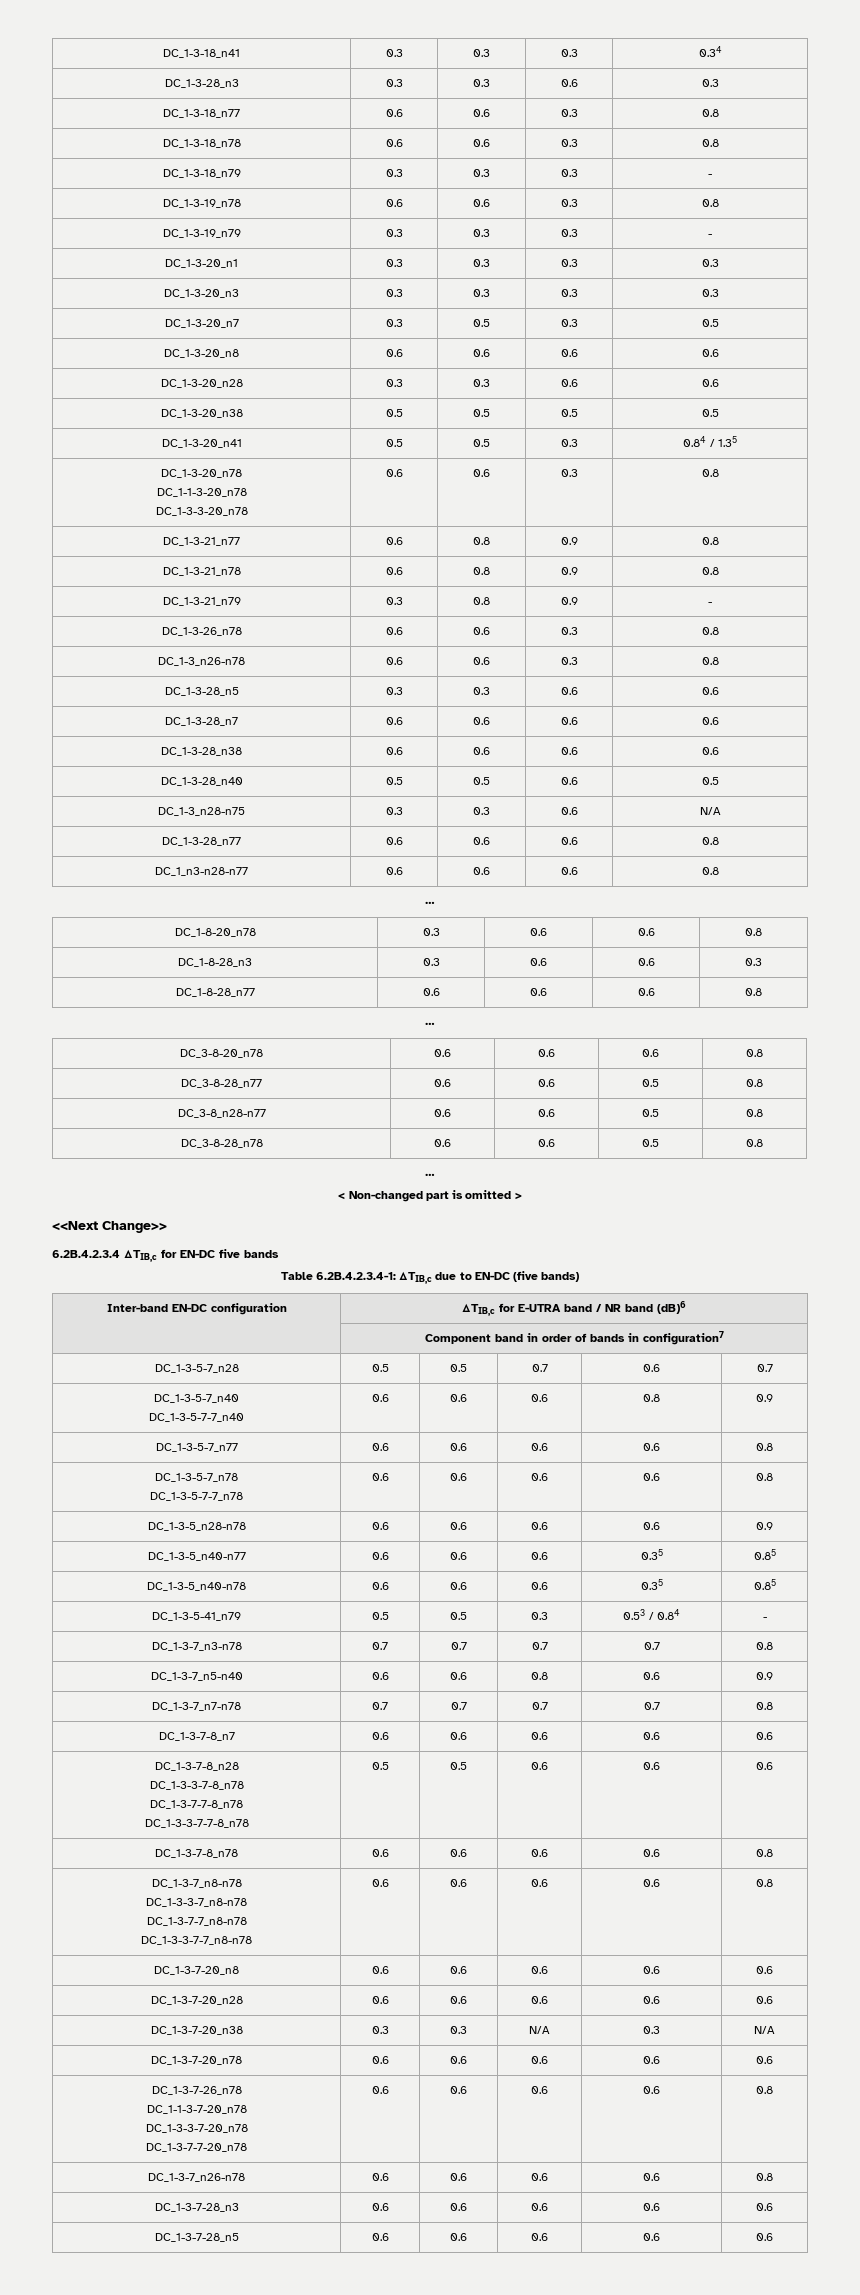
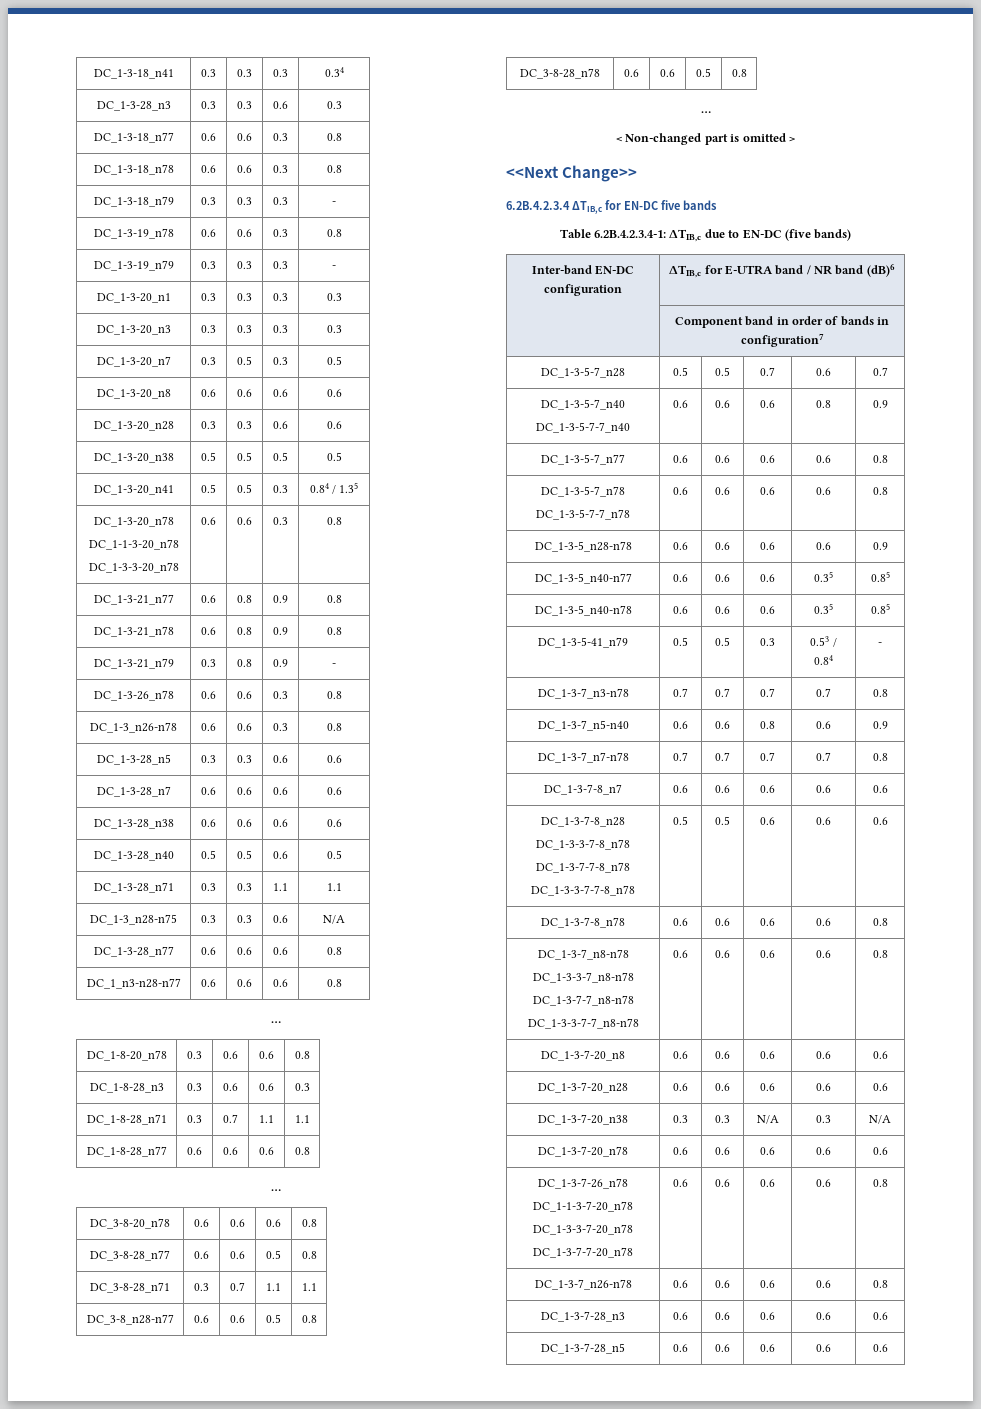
+ DC_1-3-28_n71 | 0.3 | 0.3 | 1.1 | 1.1
+ DC_1-8-28_n71 | 0.3 | 0.7 | 1.1 | 1.1
+ DC_3-8-28_n71 | 0.3 | 0.7 | 1.1 | 1.1

